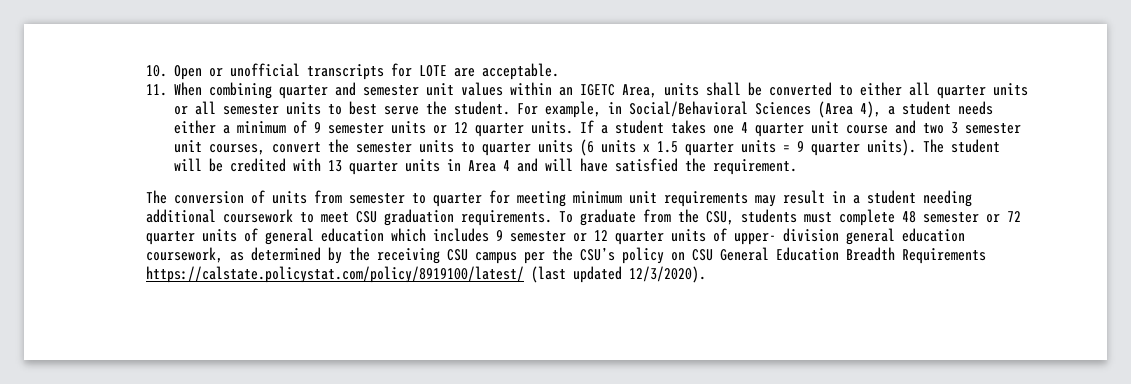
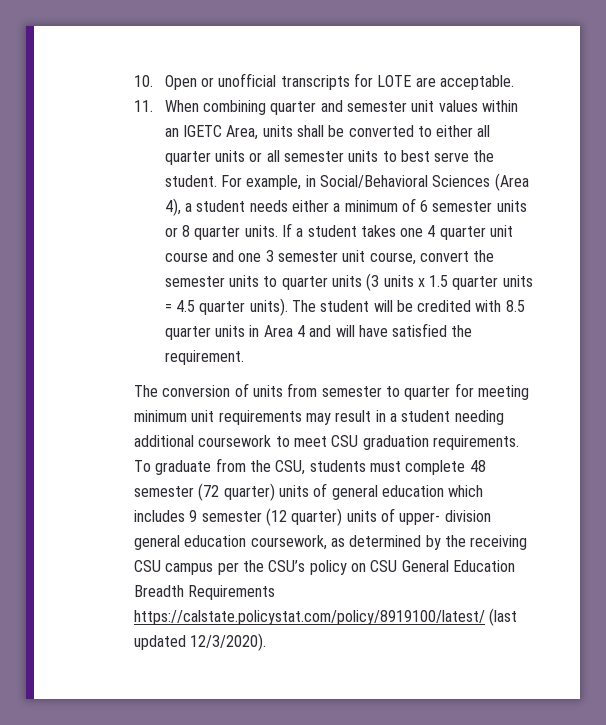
- For example, in Social/Behavioral Sciences (Area 4), a student needs either a minimum of 9 semester units or 12 quarter units.
+ For example, in Social/Behavioral Sciences (Area 4), a student needs either a minimum of 6 semester units or 8 quarter units.
- If a student takes one 4 quarter unit course and two 3 semester unit courses, convert the semester units to quarter units (6 units x 1.5 quarter units = 9 quarter units).
+ If a student takes one 4 quarter unit course and one 3 semester unit course, convert the semester units to quarter units (3 units x 1.5 quarter units = 4.5 quarter units).
- The student will be credited with 13 quarter units in Area 4 and will have satisfied the requirement.
+ The student will be credited with 8.5 quarter units in Area 4 and will have satisfied the requirement.
- To graduate from the CSU, students must complete 48 semester or 72 quarter units of general education which includes 9 semester or 12 quarter units of upper- division general education coursework, as determined by the receiving CSU campus per the CSU’s policy on CSU General Education Breadth Requirements https://calstate.policystat.com/policy/8919100/latest/ (last updated 12/3/2020).
+ To graduate from the CSU, students must complete 48 semester (72 quarter) units of general education which includes 9 semester (12 quarter) units of upper- division general education coursework, as determined by the receiving CSU campus per the CSU’s policy on CSU General Education Breadth Requirements https://calstate.policystat.com/policy/8919100/latest/ (last updated 12/3/2020).

